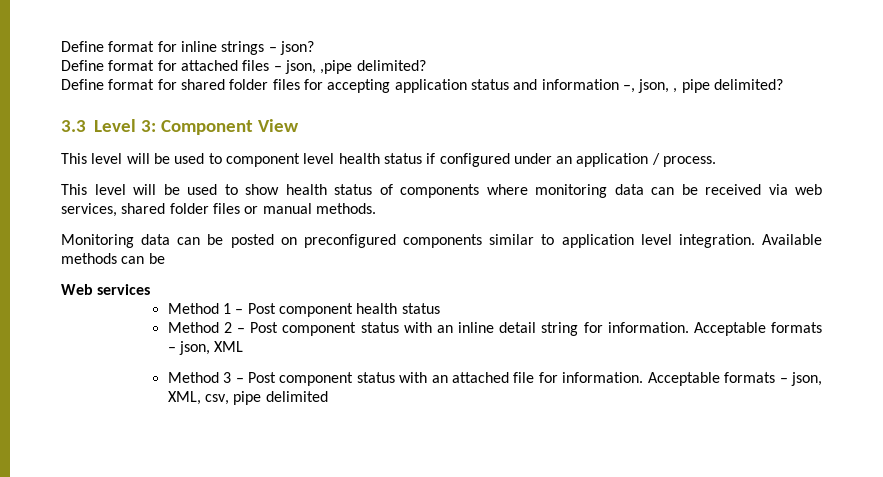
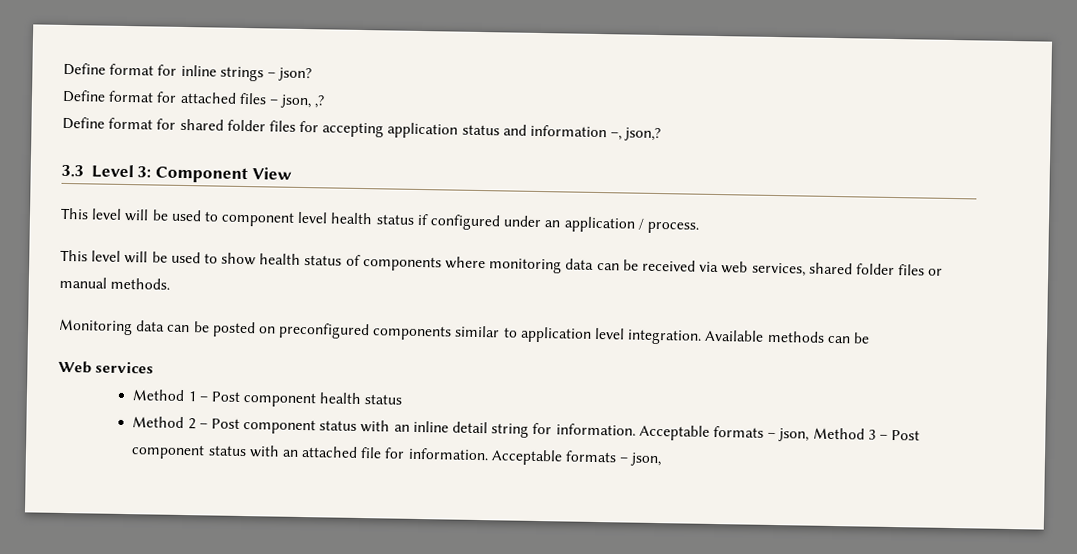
- Define format for attached files – json, ,pipe delimited?
+ Define format for attached files – json, ,?
- Define format for shared folder files for accepting application status and information –, json, , pipe delimited?
+ Define format for shared folder files for accepting application status and information –, json,?
- Acceptable formats – json, XML
- Method 3 – Post component status with an attached file for information. Acceptable formats – json, XML, csv, pipe delimited
+ Acceptable formats – json, Method 3 – Post component status with an attached file for information. Acceptable formats – json,

